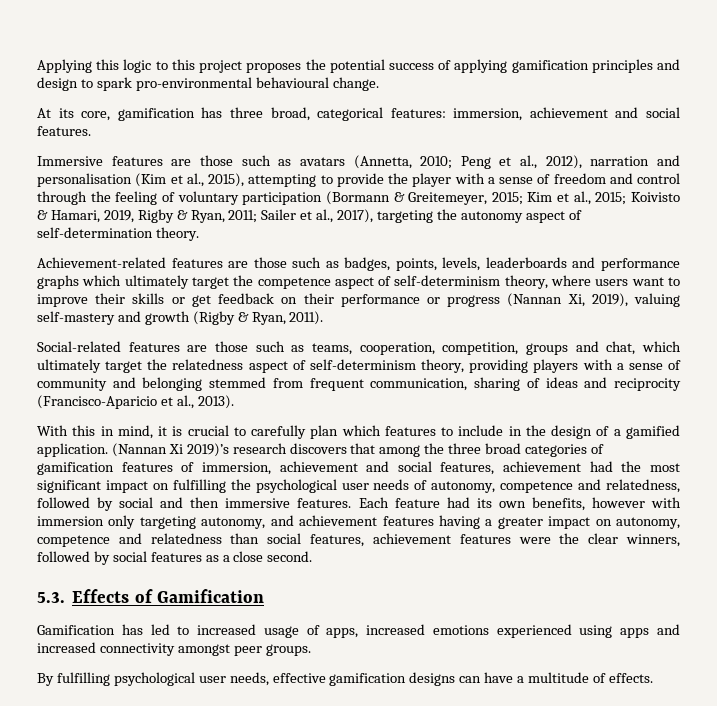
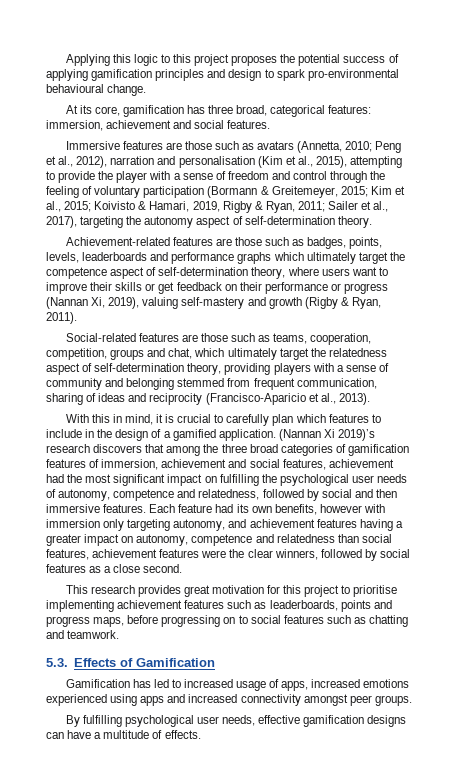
- Achievement-related features are those such as badges, points, levels, leaderboards and performance graphs which ultimately target the competence aspect of self-determinism theory, where users want to improve their skills or get feedback on their performance or progress (Nannan Xi, 2019), valuing self-mastery and growth (Rigby & Ryan, 2011).
+ Achievement-related features are those such as badges, points, levels, leaderboards and performance graphs which ultimately target the competence aspect of self-determination theory, where users want to improve their skills or get feedback on their performance or progress (Nannan Xi, 2019), valuing self-mastery and growth (Rigby & Ryan, 2011).
- Social-related features are those such as teams, cooperation, competition, groups and chat, which ultimately target the relatedness aspect of self-determinism theory, providing players with a sense of community and belonging stemmed from frequent communication, sharing of ideas and reciprocity (Francisco-Aparicio et al., 2013).
+ Social-related features are those such as teams, cooperation, competition, groups and chat, which ultimately target the relatedness aspect of self-determination theory, providing players with a sense of community and belonging stemmed from frequent communication, sharing of ideas and reciprocity (Francisco-Aparicio et al., 2013).
+ This research provides great motivation for this project to prioritise implementing achievement features such as leaderboards, points and progress maps, before progressing on to social features such as chatting and teamwork.

